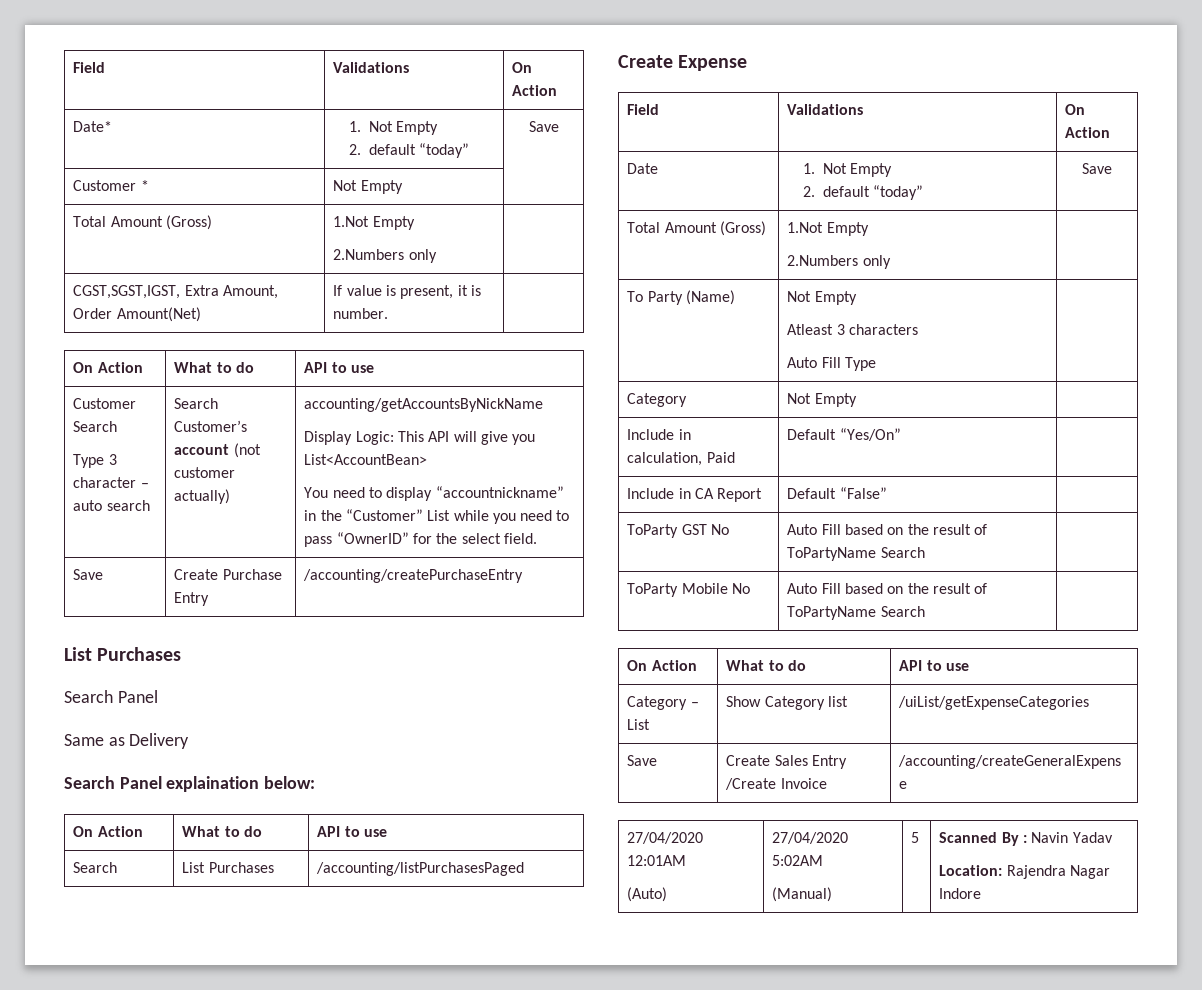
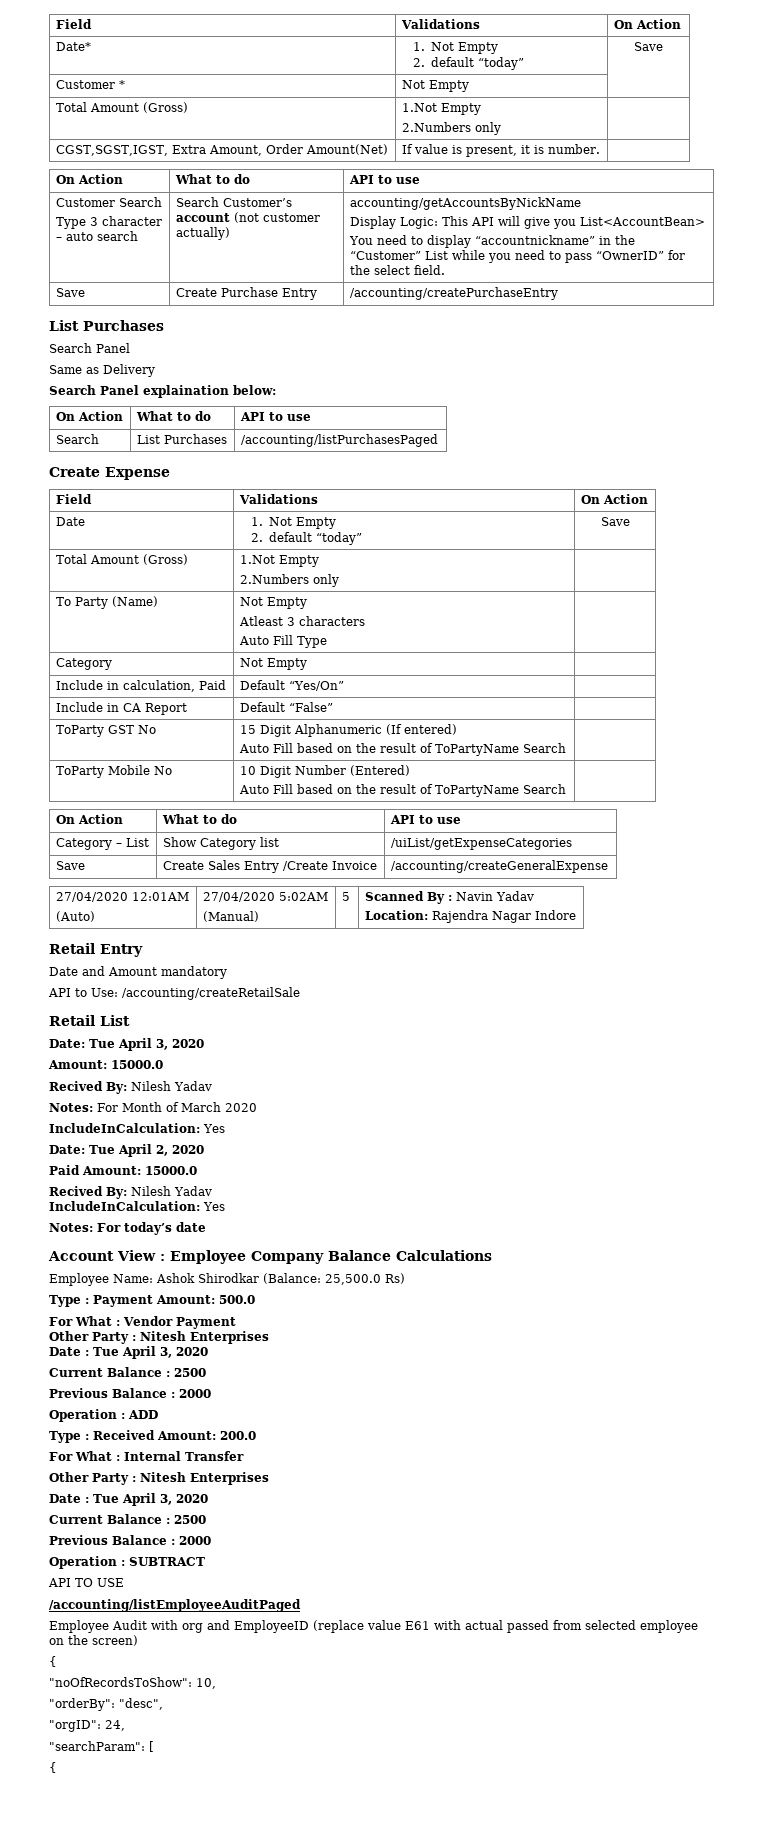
- ToParty GST No | Auto Fill based on the result of ToPartyName Search |
+ ToParty GST No | 15 Digit Alphanumeric (If entered)
+ Auto Fill based on the result of ToPartyName Search |
- ToParty Mobile No | Auto Fill based on the result of ToPartyName Search |
+ ToParty Mobile No | 10 Digit Number (Entered)
+ Auto Fill based on the result of ToPartyName Search |
+ Retail Entry
+ Date and Amount mandatory
+ API to Use: /accounting/createRetailSale
+ Retail List
+ Date: Tue April 3, 2020
+ Amount: 15000.0
+ Recived By: Nilesh Yadav
+ Notes: For Month of March 2020
+ IncludeInCalculation: Yes
+ Date: Tue April 2, 2020
+ Paid Amount: 15000.0
+ Recived By: Nilesh Yadav
+ IncludeInCalculation: Yes
+ Notes: For today’s date
+ Account View : Employee Company Balance Calculations
+ Employee Name: Ashok Shirodkar (Balance: 25,500.0 Rs)
+ Type : Payment Amount: 500.0
+ For What : Vendor Payment
+ Other Party : Nitesh Enterprises
+ Date : Tue April 3, 2020
+ Current Balance : 2500
+ Previous Balance : 2000
+ Operation : ADD
+ Type : Received Amount: 200.0
+ For What : Internal Transfer
+ Other Party : Nitesh Enterprises
+ Date : Tue April 3, 2020
+ Current Balance : 2500
+ Previous Balance : 2000
+ Operation : SUBTRACT
+ API TO USE
+ /accounting/listEmployeeAuditPaged
+ Employee Audit with org and EmployeeID (replace value E61 with actual passed from selected employee on the screen)
+ {
+ "noOfRecordsToShow": 10,
+ "orderBy": "desc",
+ "orgID": 24,
+ "searchParam": [
+ {

